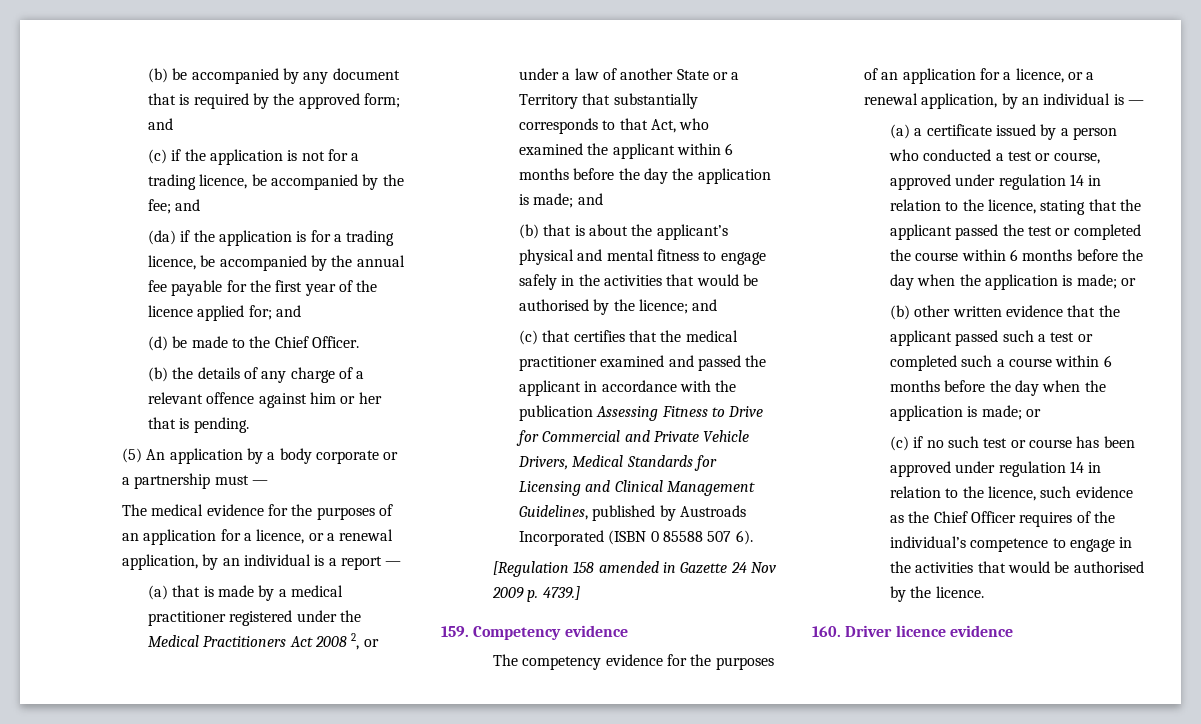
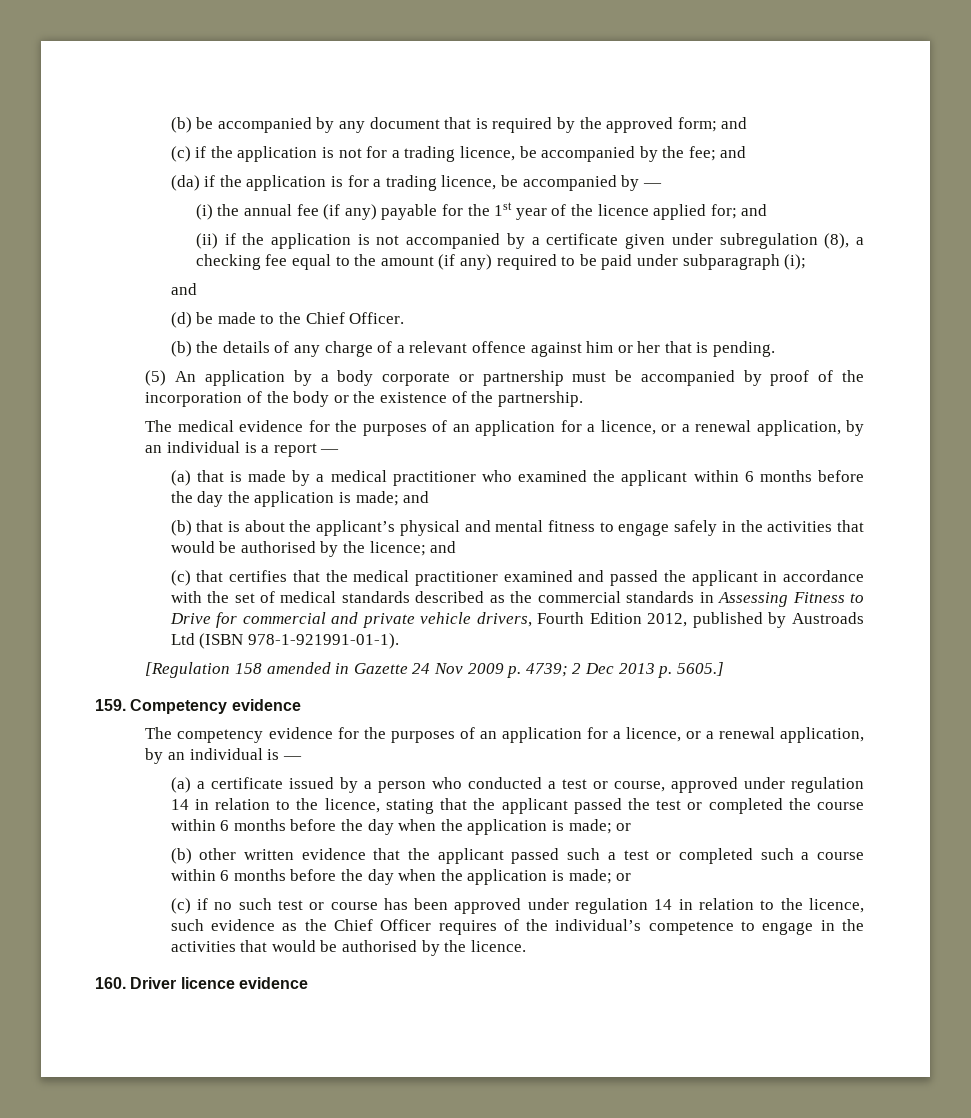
- (da) if the application is for a trading licence, be accompanied by the annual fee payable for the first year of the licence applied for; and
+ (da) if the application is for a trading licence, be accompanied by —
+ (i) the annual fee (if any) payable for the 1st year of the licence applied for; and
+ (ii) if the application is not accompanied by a certificate given under subregulation (8), a checking fee equal to the amount (if any) required to be paid under subparagraph (i);
+ and
- (5) An application by a body corporate or a partnership must —
+ (5) An application by a body corporate or partnership must be accompanied by proof of the incorporation of the body or the existence of the partnership.
- (a) that is made by a medical practitioner registered under the Medical Practitioners Act 2008 2, or under a law of another State or a Territory that substantially corresponds to that Act, who examined the applicant within 6 months before the day the application is made; and
+ (a) that is made by a medical practitioner who examined the applicant within 6 months before the day the application is made; and
- (c) that certifies that the medical practitioner examined and passed the applicant in accordance with the publication Assessing Fitness to Drive for Commercial and Private Vehicle Drivers, Medical Standards for Licensing and Clinical Management Guidelines, published by Austroads Incorporated (ISBN 0 85588 507 6).
+ (c) that certifies that the medical practitioner examined and passed the applicant in accordance with the set of medical standards described as the commercial standards in Assessing Fitness to Drive for commercial and private vehicle drivers, Fourth Edition 2012, published by Austroads Ltd (ISBN 978-1-921991-01-1).
- [Regulation 158 amended in Gazette 24 Nov 2009 p. 4739.]
+ [Regulation 158 amended in Gazette 24 Nov 2009 p. 4739; 2 Dec 2013 p. 5605.]

